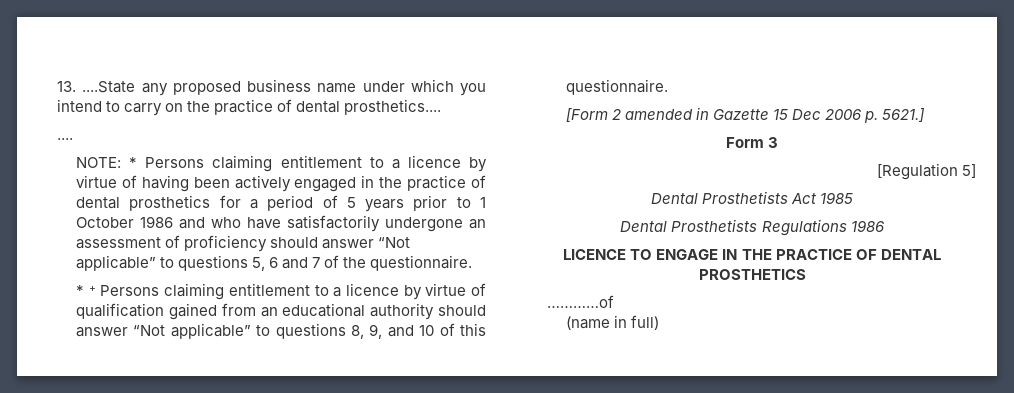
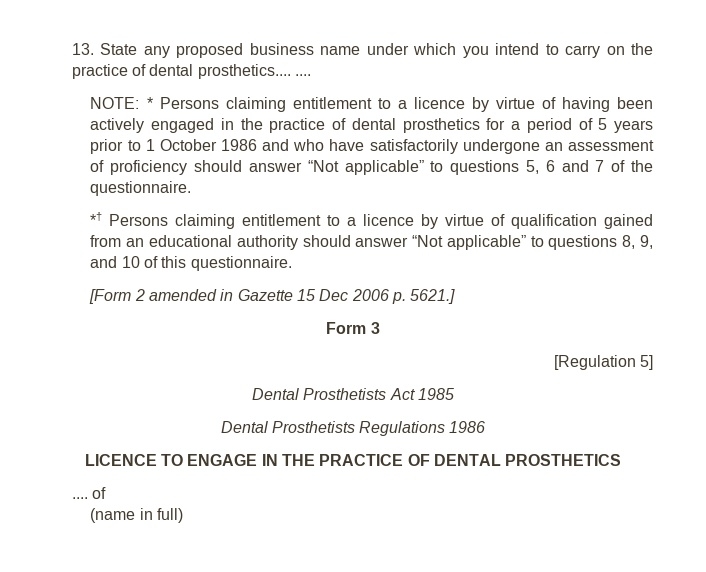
- 13. ....State any proposed business name under which you intend to carry on the practice of dental prosthetics....
- ....
+ 13. State any proposed business name under which you intend to carry on the practice of dental prosthetics.... ....
- * + Persons claiming entitlement to a licence by virtue of qualification gained from an educational authority should answer “Not applicable” to questions 8, 9, and 10 of this questionnaire.
+ *† Persons claiming entitlement to a licence by virtue of qualification gained from an educational authority should answer “Not applicable” to questions 8, 9, and 10 of this questionnaire.
- …………of
+ .... of

